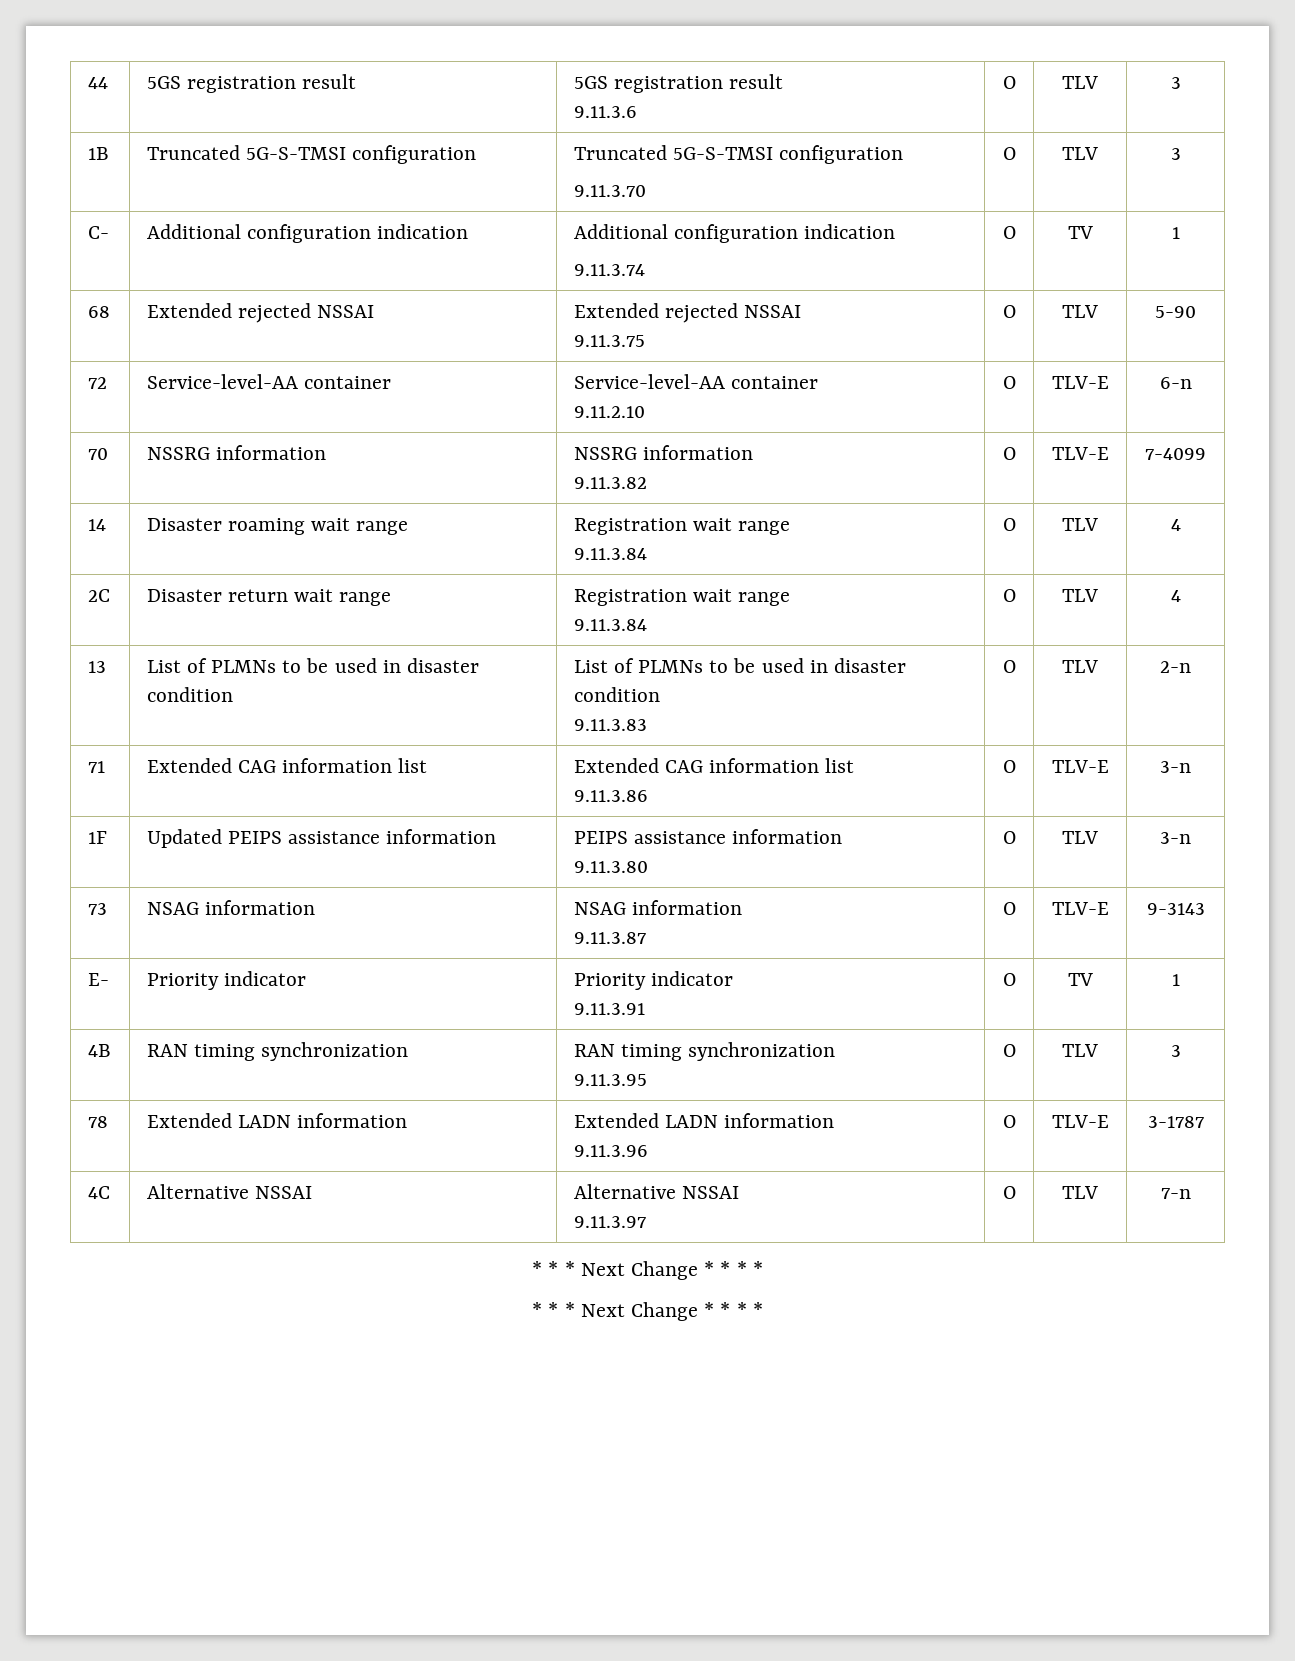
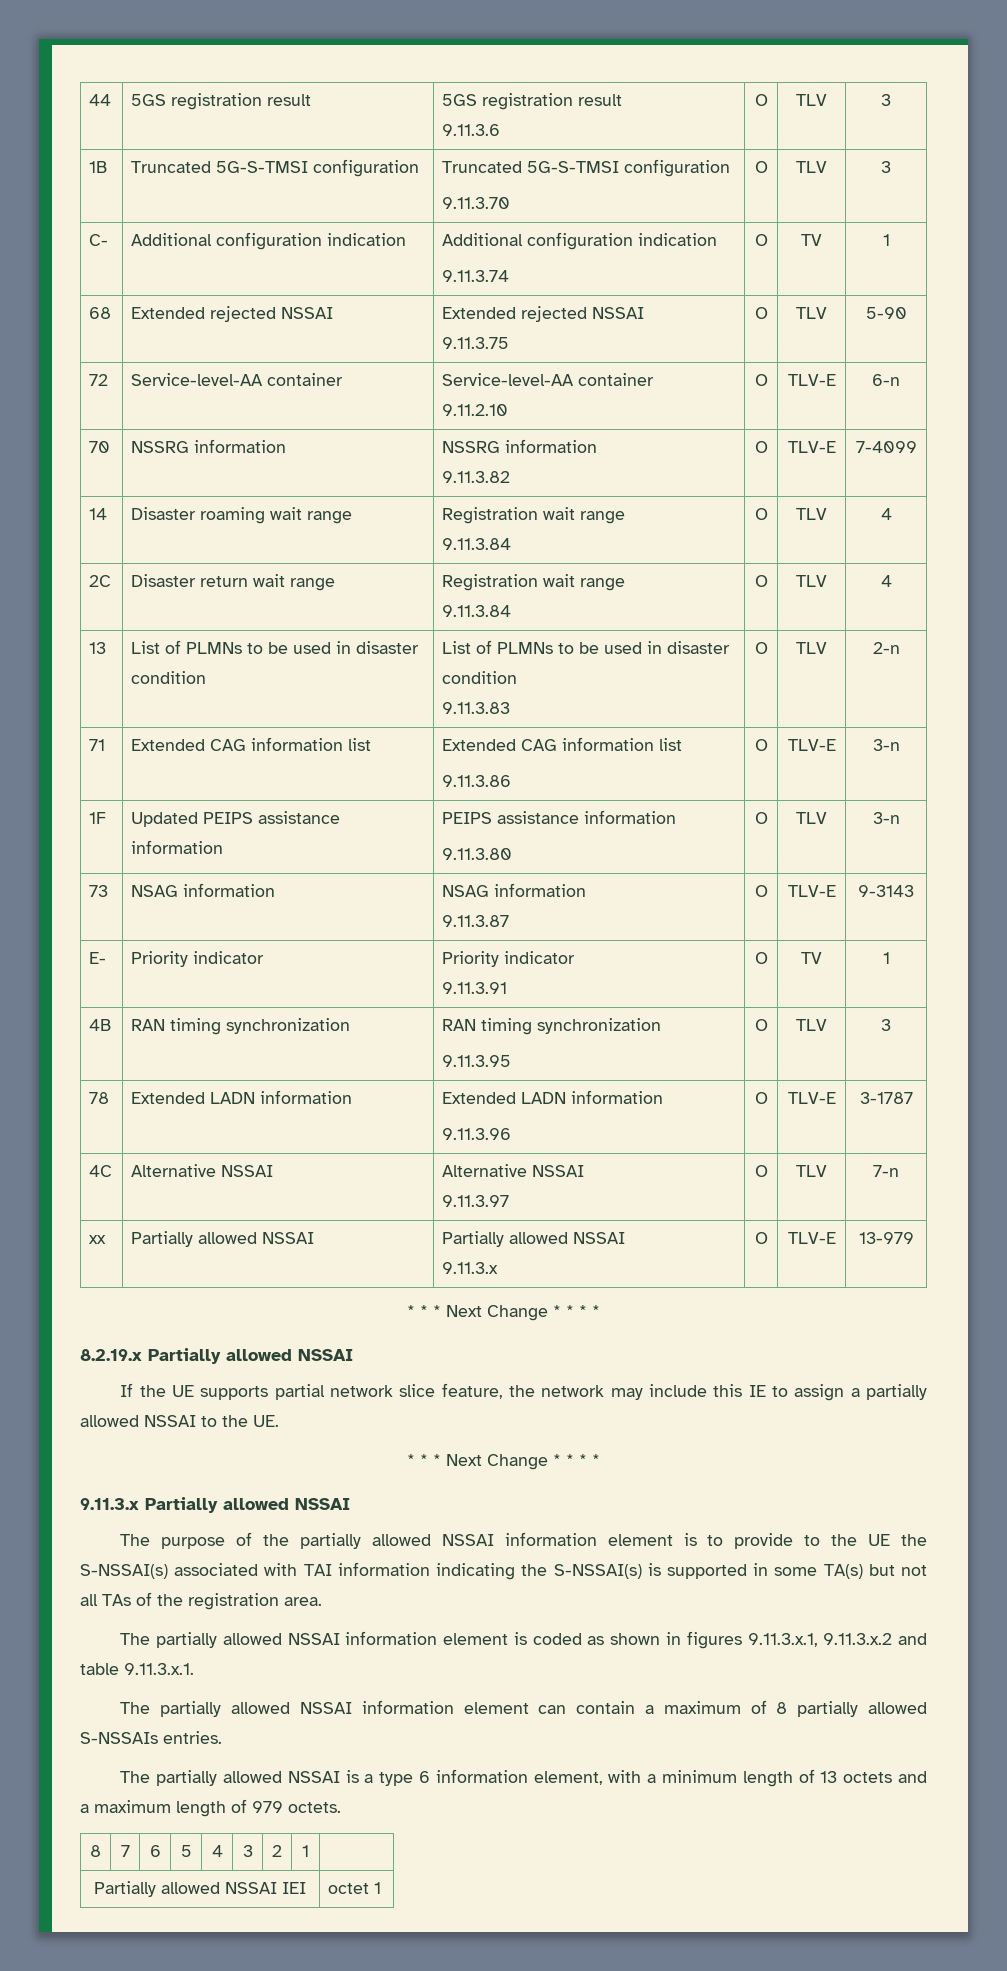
  4C | Alternative NSSAI | Alternative NSSAI
  9.11.3.97 | O | TLV | 7-n
+ xx | Partially allowed NSSAI | Partially allowed NSSAI
+ 9.11.3.x | O | TLV-E | 13-979
  * * * Next Change * * * *
+ 8.2.19.x Partially allowed NSSAI
+ If the UE supports partial network slice feature, the network may include this IE to assign a partially allowed NSSAI to the UE.
  * * * Next Change * * * *
+ 9.11.3.x Partially allowed NSSAI
+ The purpose of the partially allowed NSSAI information element is to provide to the UE the S-NSSAI(s) associated with TAI information indicating the S-NSSAI(s) is supported in some TA(s) but not all TAs of the registration area.
+ The partially allowed NSSAI information element is coded as shown in figures 9.11.3.x.1, 9.11.3.x.2 and table 9.11.3.x.1.
+ The partially allowed NSSAI information element can contain a maximum of 8 partially allowed S-NSSAIs entries.
+ The partially allowed NSSAI is a type 6 information element, with a minimum length of 13 octets and a maximum length of 979 octets.
+ 8 | 7 | 6 | 5 | 4 | 3 | 2 | 1 |
+ Partially allowed NSSAI IEI | octet 1

